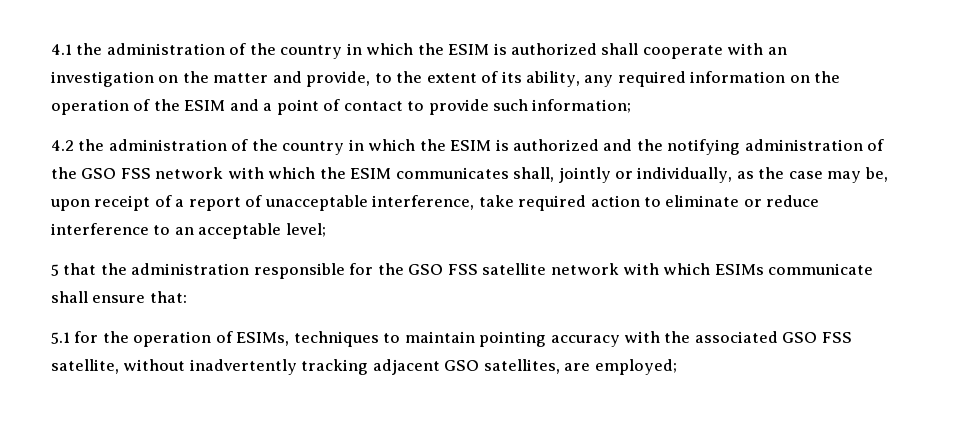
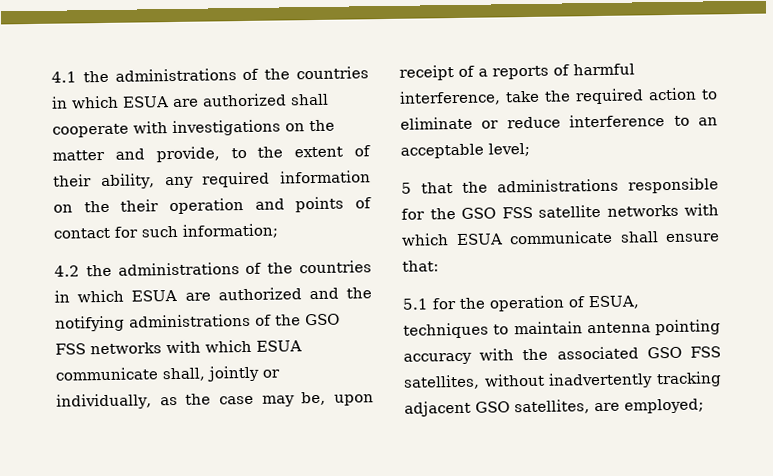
- 4.1 the administration of the country in which the ESIM is authorized shall cooperate with an investigation on the matter and provide, to the extent of its ability, any required information on the operation of the ESIM and a point of contact to provide such information;
+ 4.1 the administrations of the countries in which ESUA are authorized shall cooperate with investigations on the matter and provide, to the extent of their ability, any required information on the their operation and points of contact for such information;
- 4.2 the administration of the country in which the ESIM is authorized and the notifying administration of the GSO FSS network with which the ESIM communicates shall, jointly or individually, as the case may be, upon receipt of a report of unacceptable interference, take required action to eliminate or reduce interference to an acceptable level;
+ 4.2 the administrations of the countries in which ESUA are authorized and the notifying administrations of the GSO FSS networks with which ESUA communicate shall, jointly or individually, as the case may be, upon receipt of a reports of harmful interference, take the required action to eliminate or reduce interference to an acceptable level;
- 5 that the administration responsible for the GSO FSS satellite network with which ESIMs communicate shall ensure that:
+ 5 that the administrations responsible for the GSO FSS satellite networks with which ESUA communicate shall ensure that:
- 5.1 for the operation of ESIMs, techniques to maintain pointing accuracy with the associated GSO FSS satellite, without inadvertently tracking adjacent GSO satellites, are employed;
+ 5.1 for the operation of ESUA, techniques to maintain antenna pointing accuracy with the associated GSO FSS satellites, without inadvertently tracking adjacent GSO satellites, are employed;

